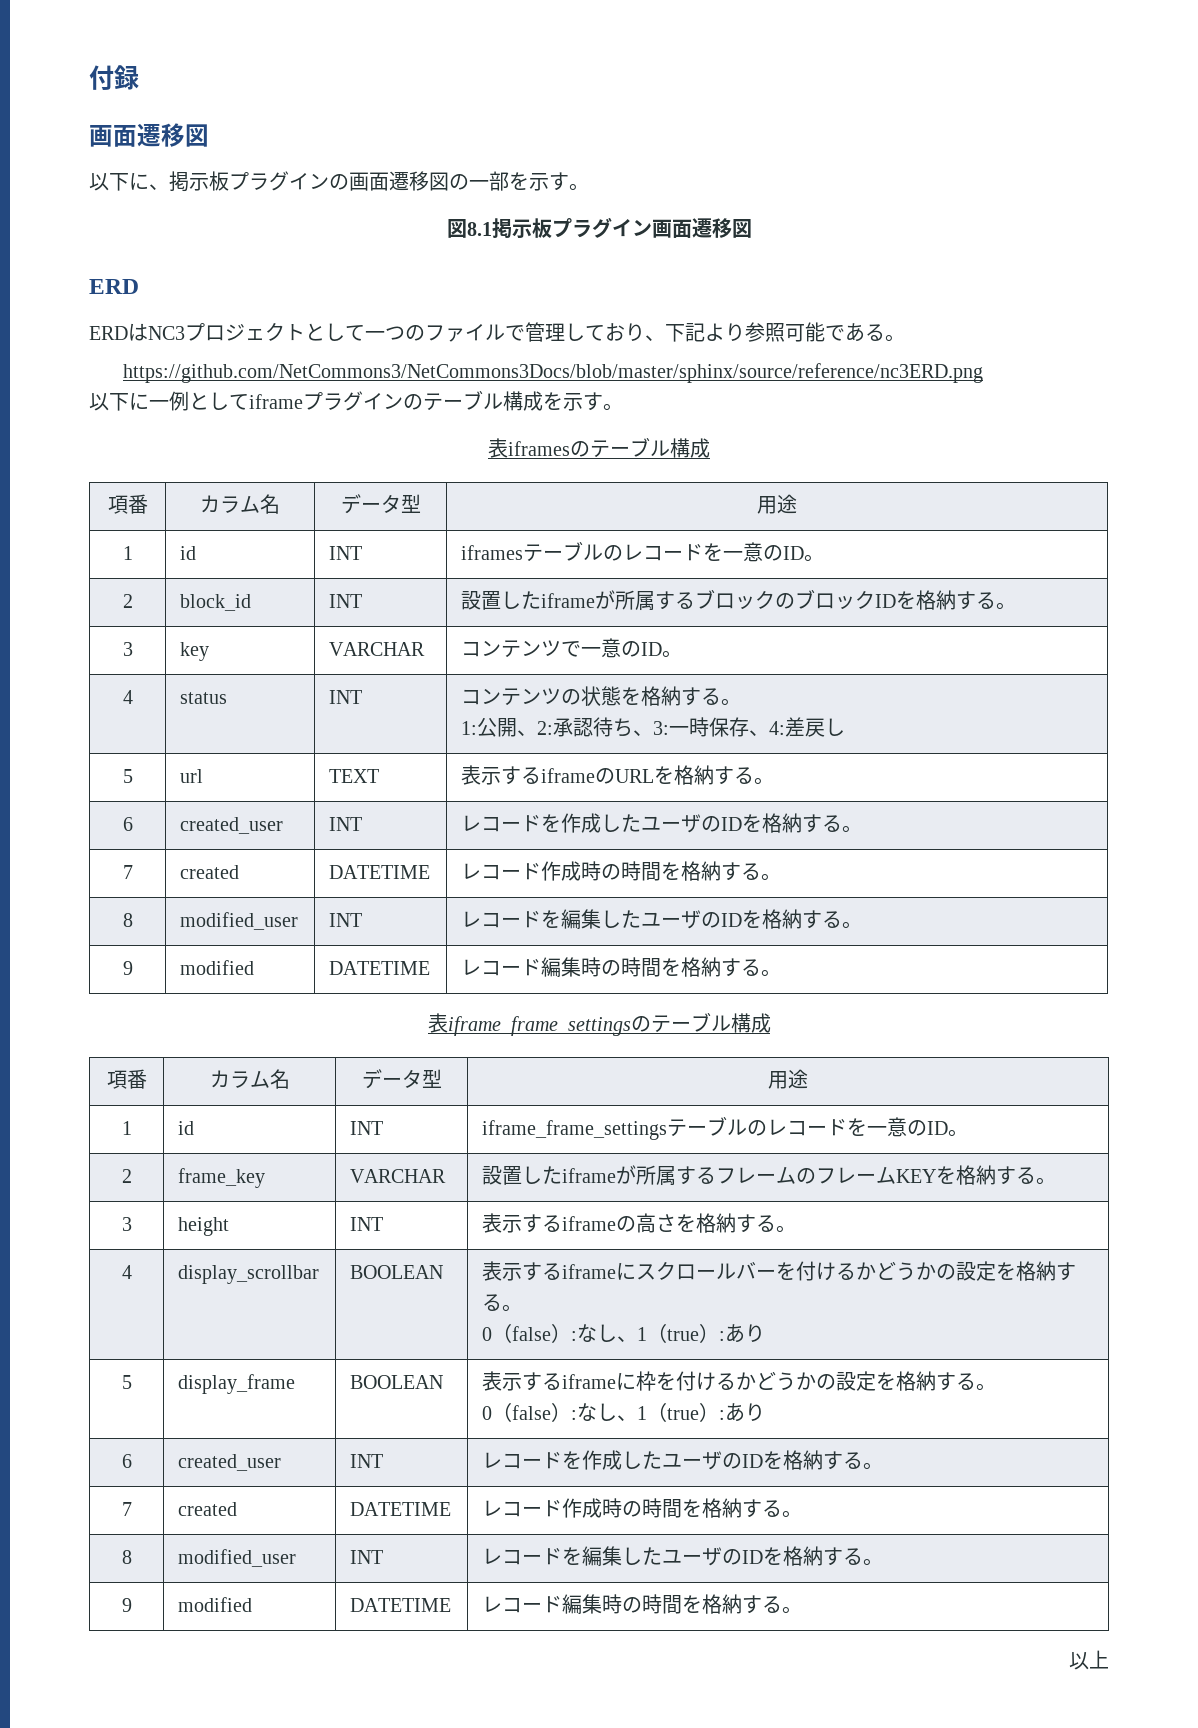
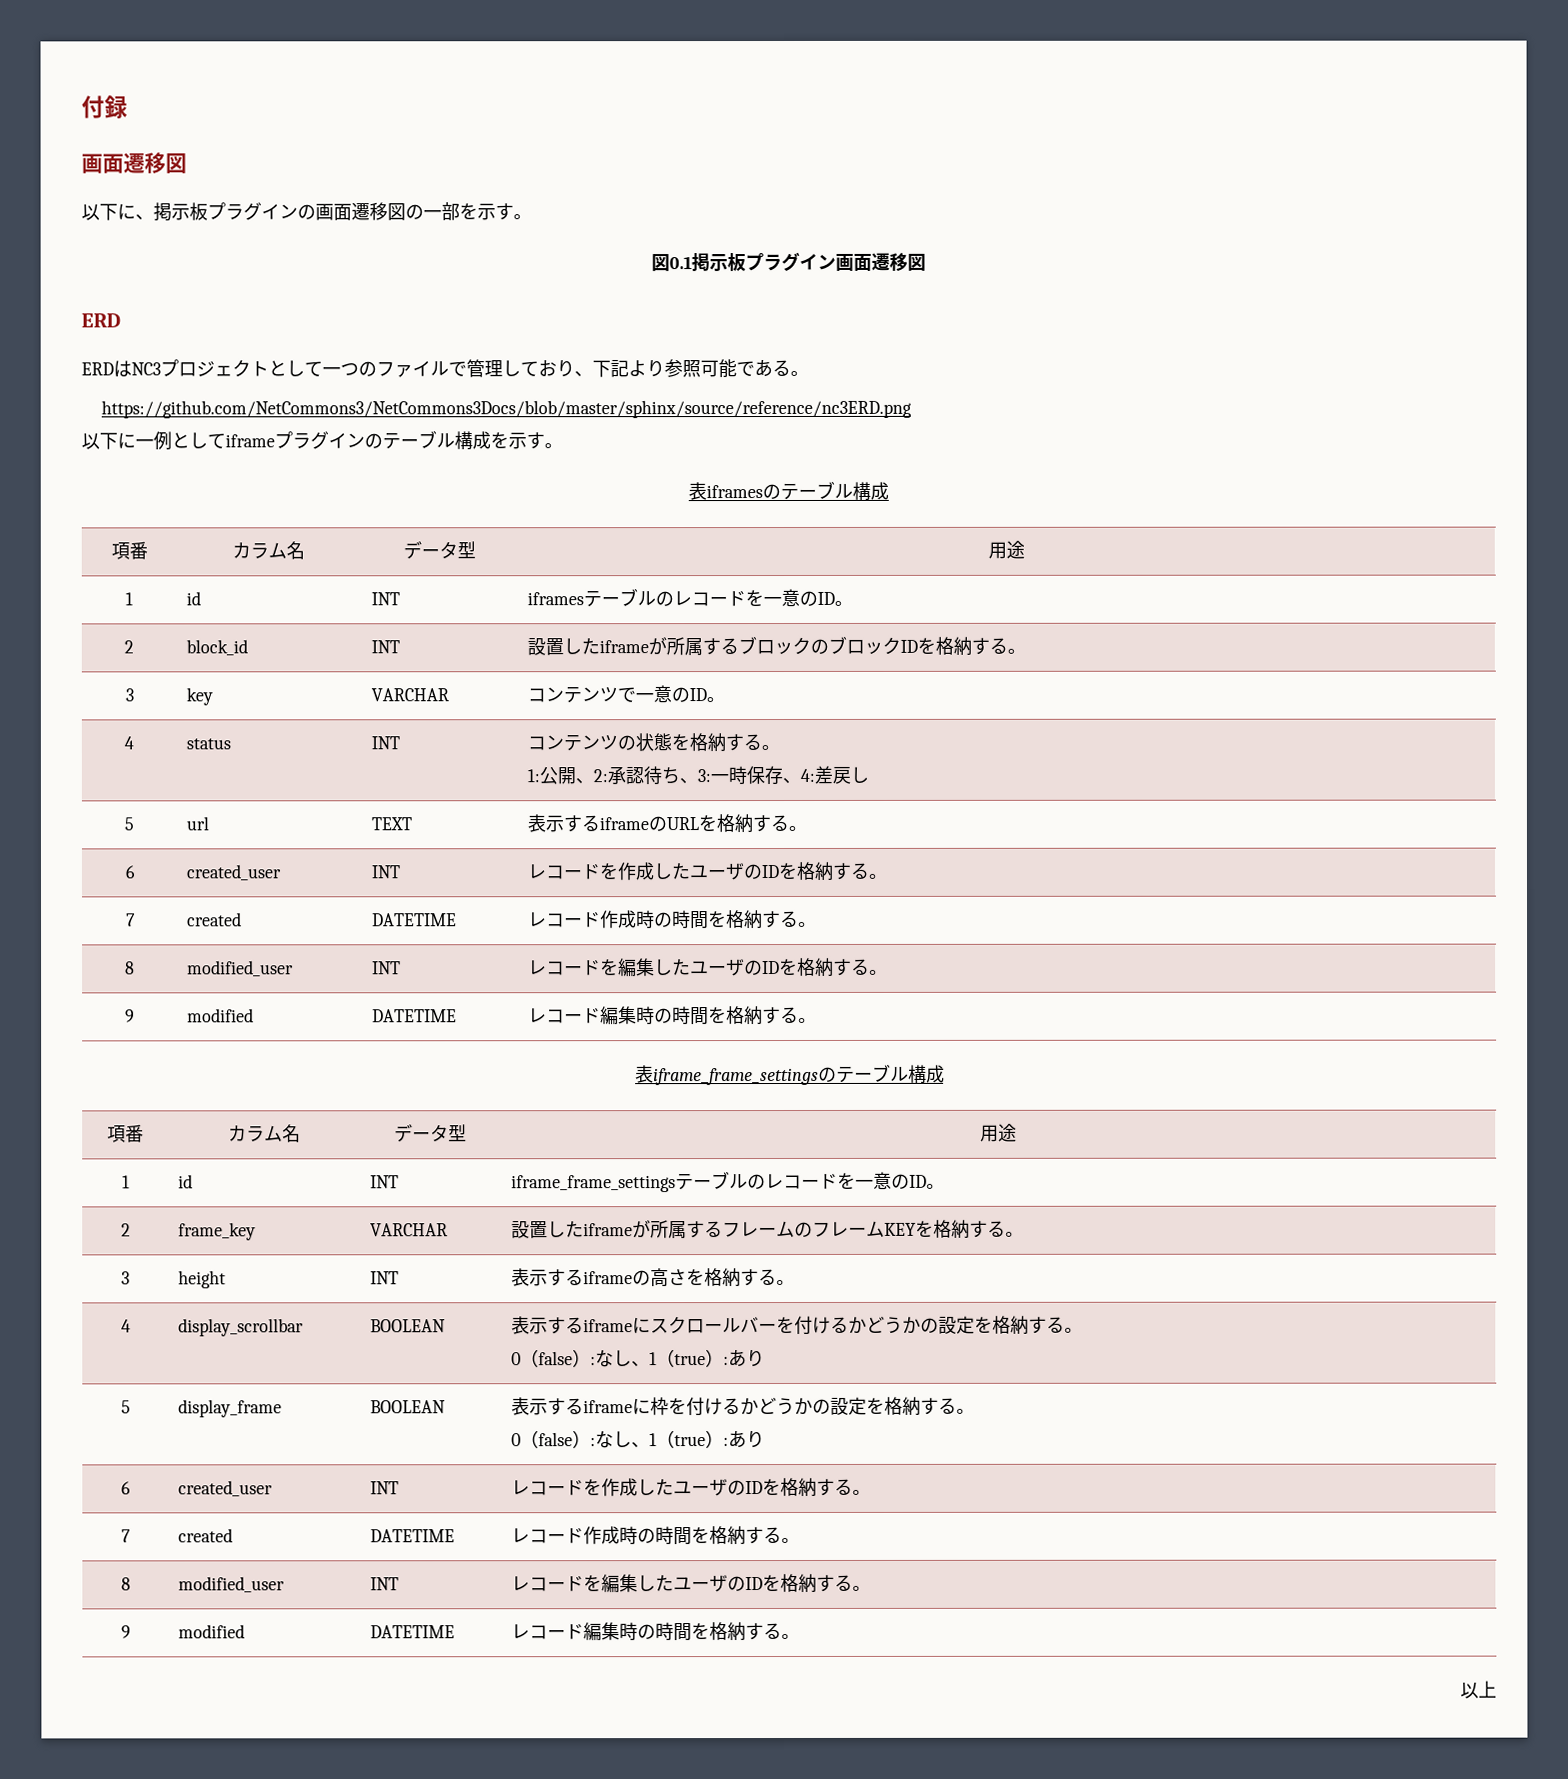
- 図8.1掲示板プラグイン画面遷移図
+ 図0.1掲示板プラグイン画面遷移図

